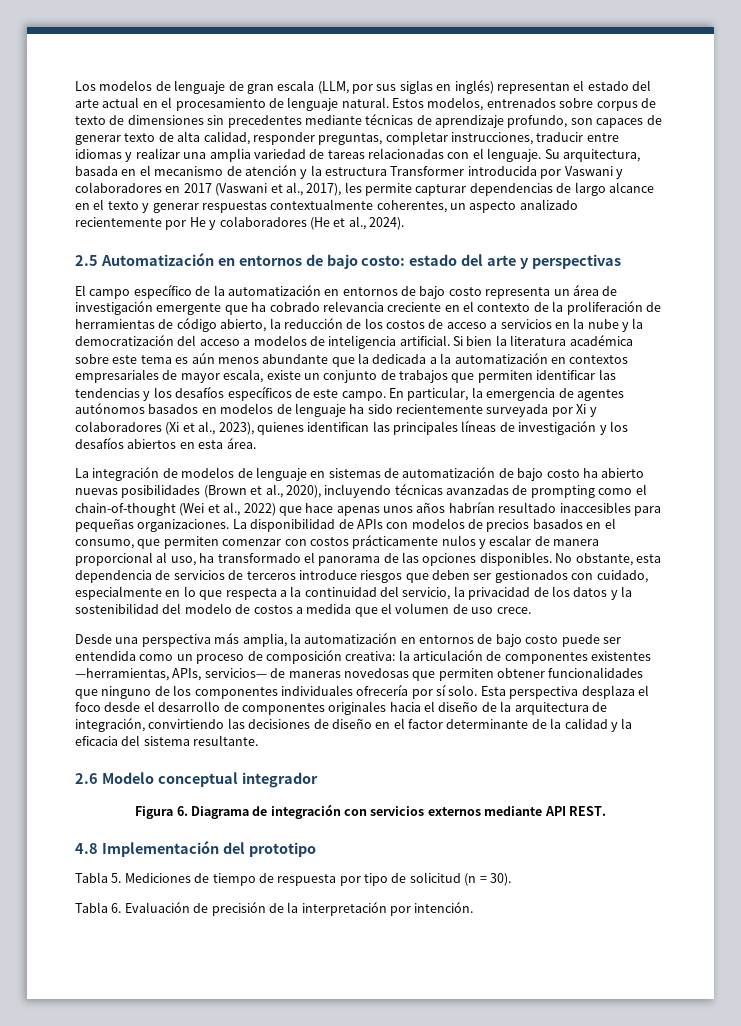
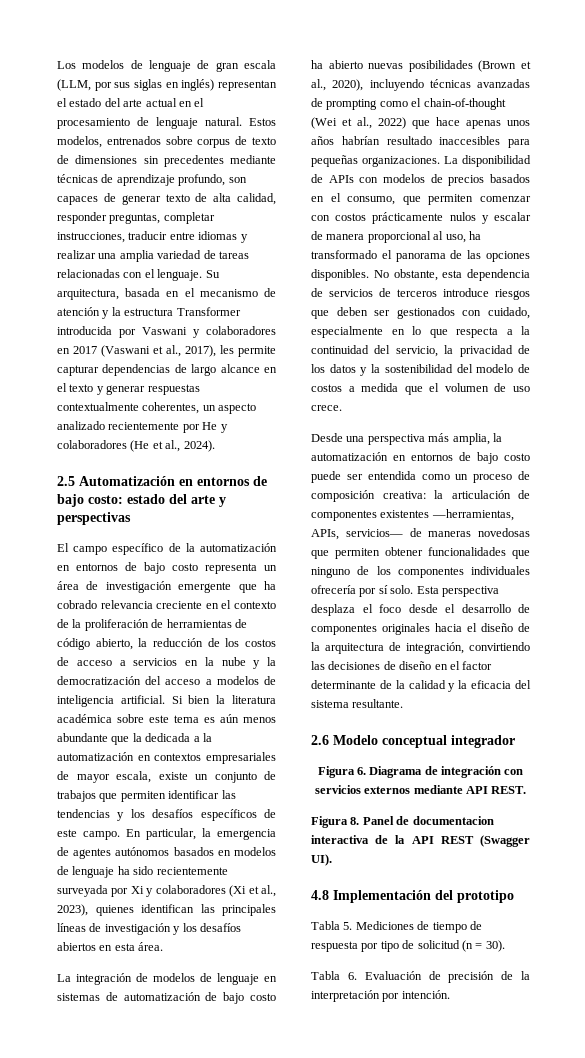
+ Figura 8. Panel de documentacion interactiva de la API REST (Swagger UI).

